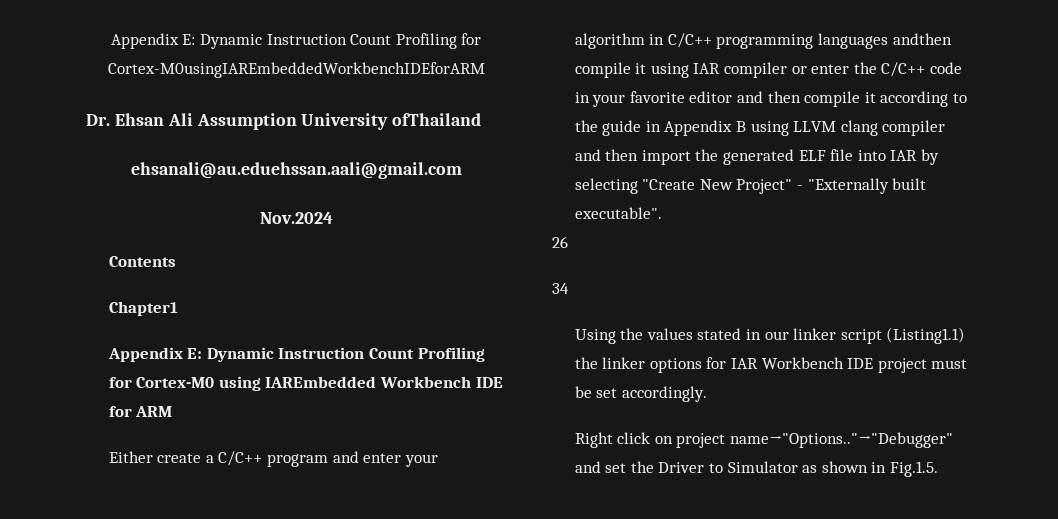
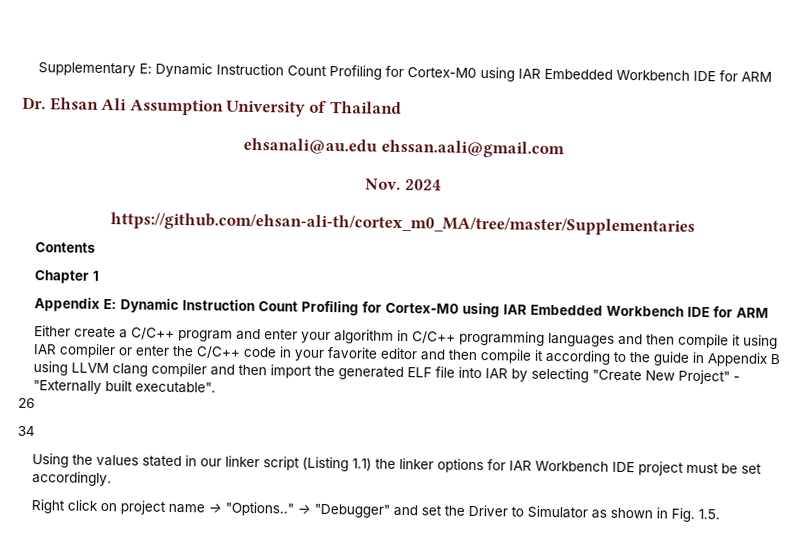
- Appendix E: Dynamic Instruction Count Profiling for Cortex-M0usingIAREmbeddedWorkbenchIDEforARM
+ Supplementary E: Dynamic Instruction Count Profiling for Cortex-M0 using IAR Embedded Workbench IDE for ARM
- Dr. Ehsan Ali Assumption University ofThailand
- ehsanali@au.eduehssan.aali@gmail.com
- Nov.2024
+ Dr. Ehsan Ali Assumption University of Thailand
+ ehsanali@au.edu ehssan.aali@gmail.com
+ Nov. 2024
+ https://github.com/ehsan-ali-th/cortex_m0_MA/tree/master/Supplementaries
- Chapter1
+ Chapter 1
- Appendix E: Dynamic Instruction Count Profiling for Cortex-M0 using IAREmbedded Workbench IDE for ARM
+ Appendix E: Dynamic Instruction Count Profiling for Cortex-M0 using IAR Embedded Workbench IDE for ARM
- Either create a C/C++ program and enter your algorithm in C/C++ programming languages andthen compile it using IAR compiler or enter the C/C++ code in your favorite editor and then compile it according to the guide in Appendix B using LLVM clang compiler and then import the generated ELF file into IAR by selecting "Create New Project" - "Externally built executable".
+ Either create a C/C++ program and enter your algorithm in C/C++ programming languages and then compile it using IAR compiler or enter the C/C++ code in your favorite editor and then compile it according to the guide in Appendix B using LLVM clang compiler and then import the generated ELF file into IAR by selecting "Create New Project" - "Externally built executable".
- Using the values stated in our linker script (Listing1.1) the linker options for IAR Workbench IDE project must be set accordingly.
+ Using the values stated in our linker script (Listing 1.1) the linker options for IAR Workbench IDE project must be set accordingly.
- Right click on project name→"Options.."→"Debugger" and set the Driver to Simulator as shown in Fig.1.5.
+ Right click on project name → "Options.." → "Debugger" and set the Driver to Simulator as shown in Fig. 1.5.

